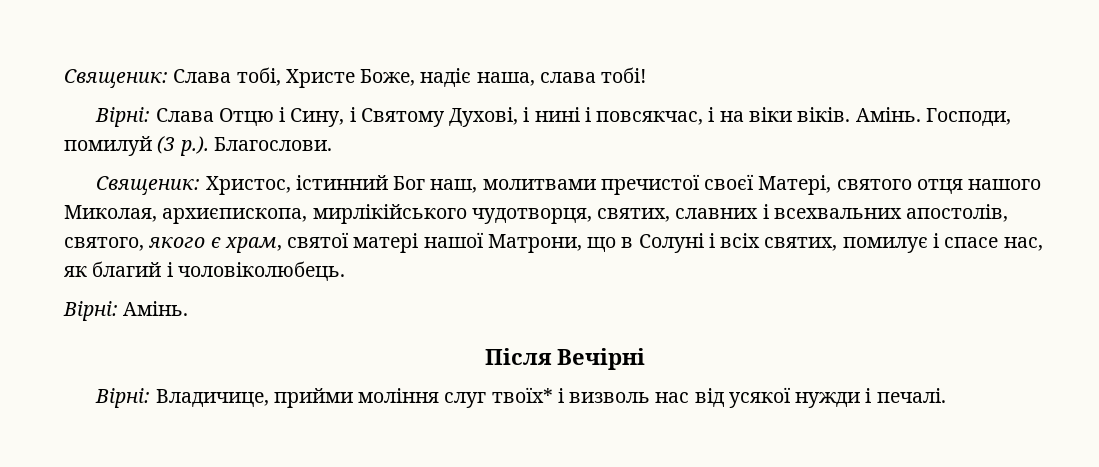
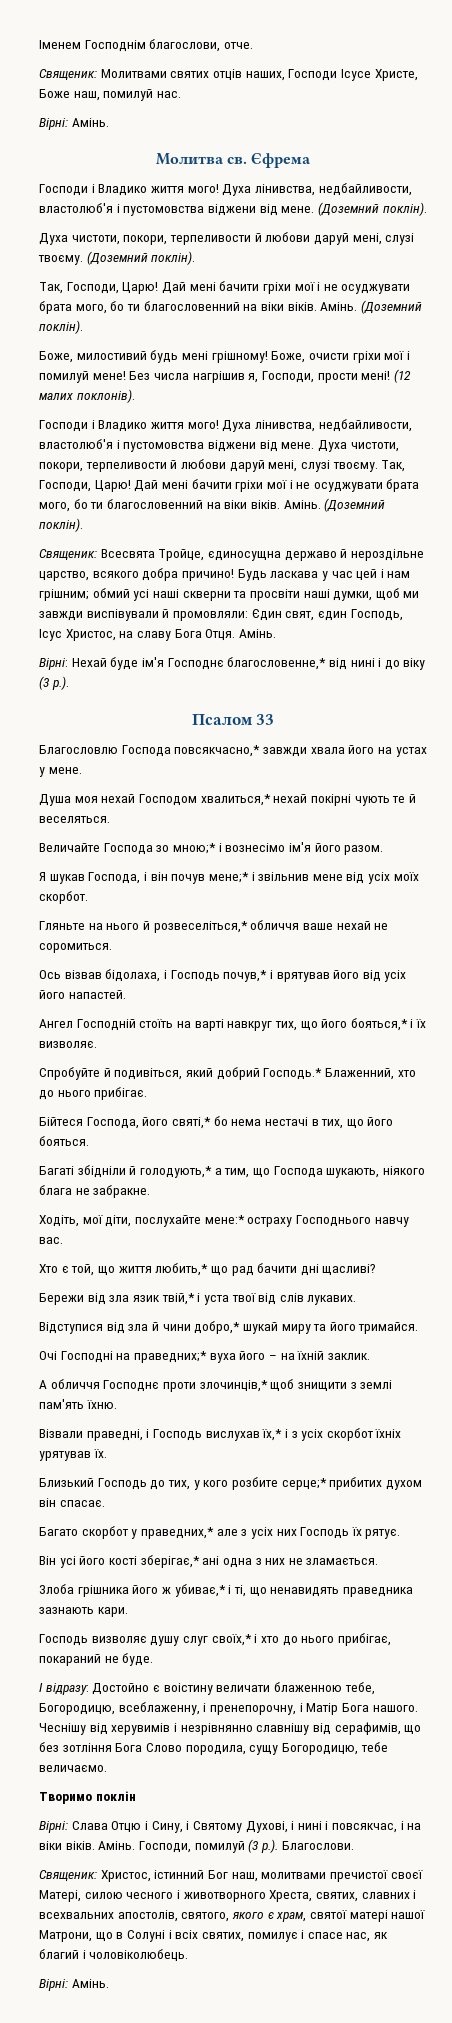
- Священик: Слава тобі, Христе Боже, надіє наша, слава тобі!
+ Іменем Господнім благослови, отче.
+ Священик: Молитвами святих отців наших, Господи Ісусе Христе, Боже наш, помилуй нас.
+ Вірні: Амінь.
+ Молитва св. Єфрема
+ Господи і Владико життя мого! Духа лінивства, недбайливости, властолюб'я і пустомовства віджени від мене. (Доземний поклін).
+ Духа чистоти, покори, терпеливости й любови даруй мені, слузі твоєму. (Доземний поклін).
+ Так, Господи, Царю! Дай мені бачити гріхи мої і не осуджувати брата мого, бо ти благословенний на віки віків. Амінь. (Доземний поклін).
+ Боже, милостивий будь мені грішному! Боже, очисти гріхи мої і помилуй мене! Без числа нагрішив я, Господи, прости мені! (12 малих поклонів).
+ Господи і Владико життя мого! Духа лінивства, недбайливости, властолюб'я і пустомовства віджени від мене. Духа чистоти, покори, терпеливости й любови даруй мені, слузі твоєму. Так, Господи, Царю! Дай мені бачити гріхи мої і не осуджувати брата мого, бо ти благословенний на віки віків. Амінь. (Доземний поклін).
+ Священик: Всесвята Тройце, єдиносущна державо й нероздільне царство, всякого добра причино! Будь ласкава у час цей і нам грішним; обмий усі наші скверни та просвіти наші думки, щоб ми завжди виспівували й промовляли: Єдин свят, єдин Господь, Ісус Христос, на славу Бога Отця. Амінь.
+ Вірні: Нехай буде ім'я Господнє благословенне,* від нині і до віку (3 р.).
+ Псалом 33
+ Благословлю Господа повсякчасно,* завжди хвала його на устах у мене.
+ Душа моя нехай Господом хвалиться,* нехай покірні чують те й веселяться.
+ Величайте Господа зо мною;* і вознесімо ім'я його разом.
+ Я шукав Господа, і він почув мене;* і звільнив мене від усіх моїх скорбот.
+ Гляньте на нього й розвеселіться,* обличчя ваше нехай не соромиться.
+ Ось візвав бідолаха, і Господь почув,* і врятував його від усіх його напастей.
+ Ангел Господній стоїть на варті навкруг тих, що його бояться,* і їх визволяє.
+ Спробуйте й подивіться, який добрий Господь.* Блаженний, хто до нього прибігає.
+ Бійтеся Господа, його святі,* бо нема нестачі в тих, що його бояться.
+ Багаті збідніли й голодують,* а тим, що Господа шукають, ніякого блага не забракне.
+ Ходіть, мої діти, послухайте мене:* остраху Господнього навчу вас.
+ Хто є той, що життя любить,* що рад бачити дні щасливі?
+ Бережи від зла язик твій,* і уста твої від слів лукавих.
+ Відступися від зла й чини добро,* шукай миру та його тримайся.
+ Очі Господні на праведних;* вуха його – на їхній заклик.
+ А обличчя Господнє проти злочинців,* щоб знищити з землі пам'ять їхню.
+ Візвали праведні, і Господь вислухав їх,* і з усіх скорбот їхніх урятував їх.
+ Близький Господь до тих, у кого розбите серце;* прибитих духом він спасає.
+ Багато скорбот у праведних,* але з усіх них Господь їх рятує.
+ Він усі його кості зберігає,* ані одна з них не зламається.
+ Злоба грішника його ж убиває,* і ті, що ненавидять праведника зазнають кари.
+ Господь визволяє душу слуг своїх,* і хто до нього прибігає, покараний не буде.
+ І відразу: Достойно є воістину величати блаженною тебе, Богородицю, всеблаженну, і пренепорочну, і Матір Бога нашого. Чеснішу від херувимів і незрівнянно славнішу від серафимів, що без зотління Бога Слово породила, сущу Богородицю, тебе величаємо.
+ Творимо поклін
- Священик: Христос, істинний Бог наш, молитвами пречистої своєї Матері, святого отця нашого Миколая, архиєпископа, мирлікійського чудотворця, святих, славних і всехвальних апостолів, святого, якого є храм, святої матері нашої Матрони, що в Солуні і всіх святих, помилує і спасе нас, як благий і чоловіколюбець.
+ Священик: Христос, істинний Бог наш, молитвами пречистої своєї Матері, силою чесного і животворного Хреста, святих, славних і всехвальних апостолів, святого, якого є храм, святої матері нашої Матрони, що в Солуні і всіх святих, помилує і спасе нас, як благий і чоловіколюбець.
- Після Вечірні
- Вірні: Владичице, прийми моління слуг твоїх* і визволь нас від усякої нужди і печалі.

